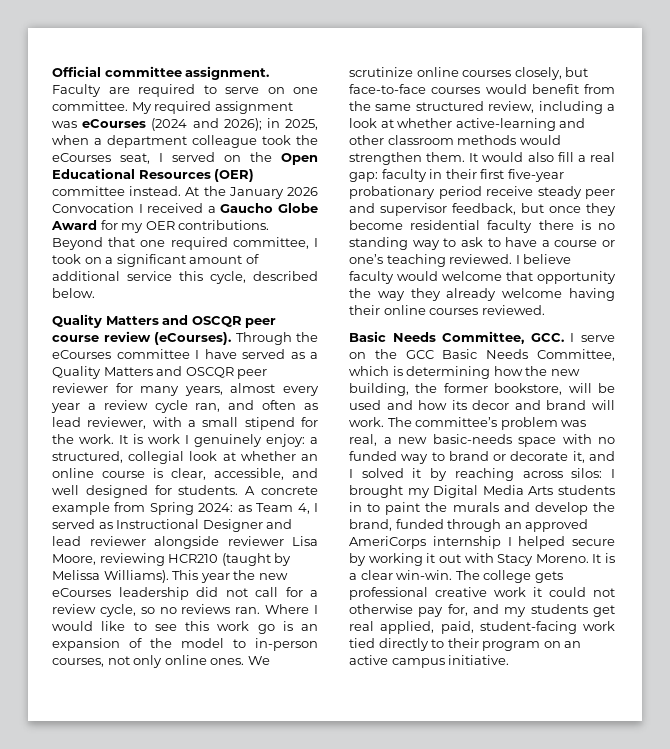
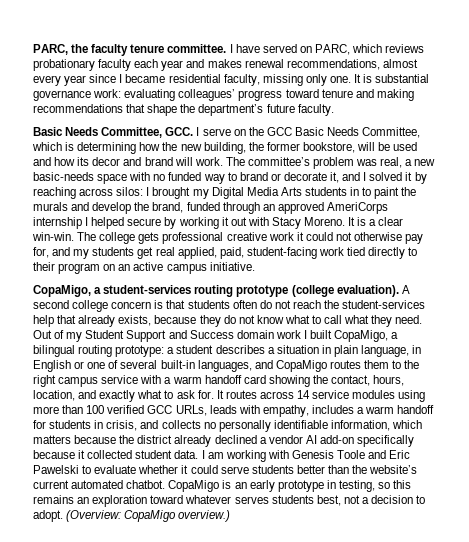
- Official committee assignment. Faculty are required to serve on one committee. My required assignment was eCourses (2024 and 2026); in 2025, when a department colleague took the eCourses seat, I served on the Open Educational Resources (OER) committee instead. At the January 2026 Convocation I received a Gaucho Globe Award for my OER contributions. Beyond that one required committee, I took on a significant amount of additional service this cycle, described below.
- Quality Matters and OSCQR peer course review (eCourses). Through the eCourses committee I have served as a Quality Matters and OSCQR peer reviewer for many years, almost every year a review cycle ran, and often as lead reviewer, with a small stipend for the work. It is work I genuinely enjoy: a structured, collegial look at whether an online course is clear, accessible, and well designed for students. A concrete example from Spring 2024: as Team 4, I served as Instructional Designer and lead reviewer alongside reviewer Lisa Moore, reviewing HCR210 (taught by Melissa Williams). This year the new eCourses leadership did not call for a review cycle, so no reviews ran. Where I would like to see this work go is an expansion of the model to in-person courses, not only online ones. We scrutinize online courses closely, but face-to-face courses would benefit from the same structured review, including a look at whether active-learning and other classroom methods would strengthen them. It would also fill a real gap: faculty in their first five-year probationary period receive steady peer and supervisor feedback, but once they become residential faculty there is no standing way to ask to have a course or one’s teaching reviewed. I believe faculty would welcome that opportunity the way they already welcome having their online courses reviewed.
+ PARC, the faculty tenure committee. I have served on PARC, which reviews probationary faculty each year and makes renewal recommendations, almost every year since I became residential faculty, missing only one. It is substantial governance work: evaluating colleagues’ progress toward tenure and making recommendations that shape the department’s future faculty.
+ CopaMigo, a student-services routing prototype (college evaluation). A second college concern is that students often do not reach the student-services help that already exists, because they do not know what to call what they need. Out of my Student Support and Success domain work I built CopaMigo, a bilingual routing prototype: a student describes a situation in plain language, in English or one of several built-in languages, and CopaMigo routes them to the right campus service with a warm handoff card showing the contact, hours, location, and exactly what to ask for. It routes across 14 service modules using more than 100 verified GCC URLs, leads with empathy, includes a warm handoff for students in crisis, and collects no personally identifiable information, which matters because the district already declined a vendor AI add-on specifically because it collected student data. I am working with Genesis Toole and Eric Pawelski to evaluate whether it could serve students better than the website’s current automated chatbot. CopaMigo is an early prototype in testing, so this remains an exploration toward whatever serves students best, not a decision to adopt. (Overview: CopaMigo overview.)

